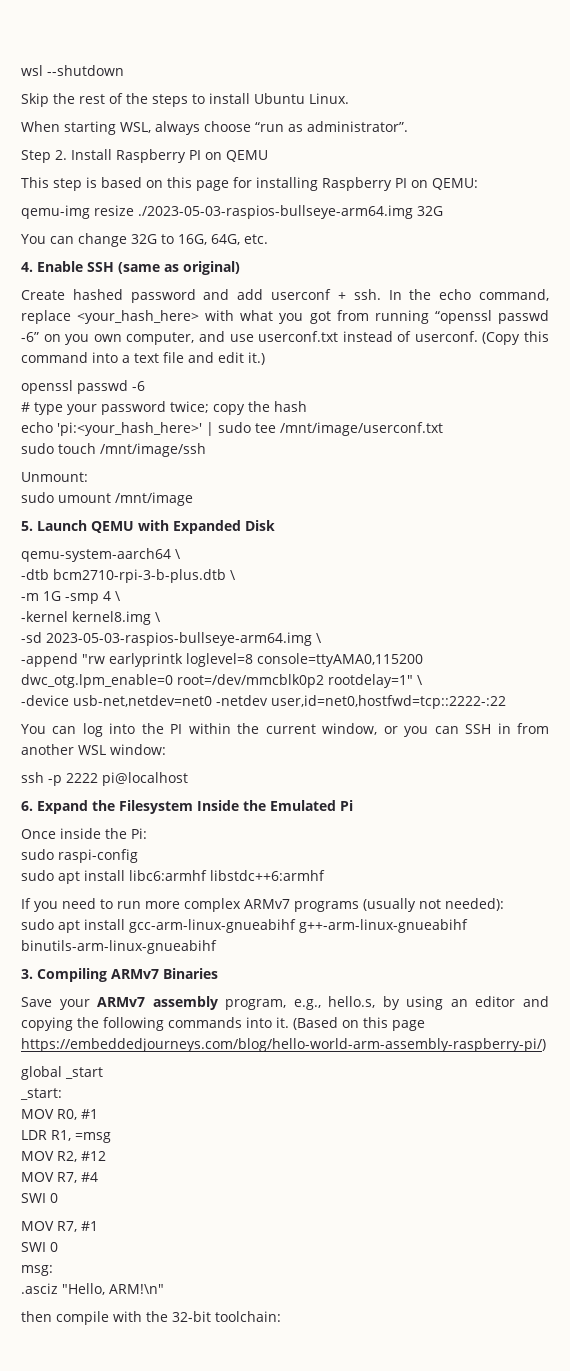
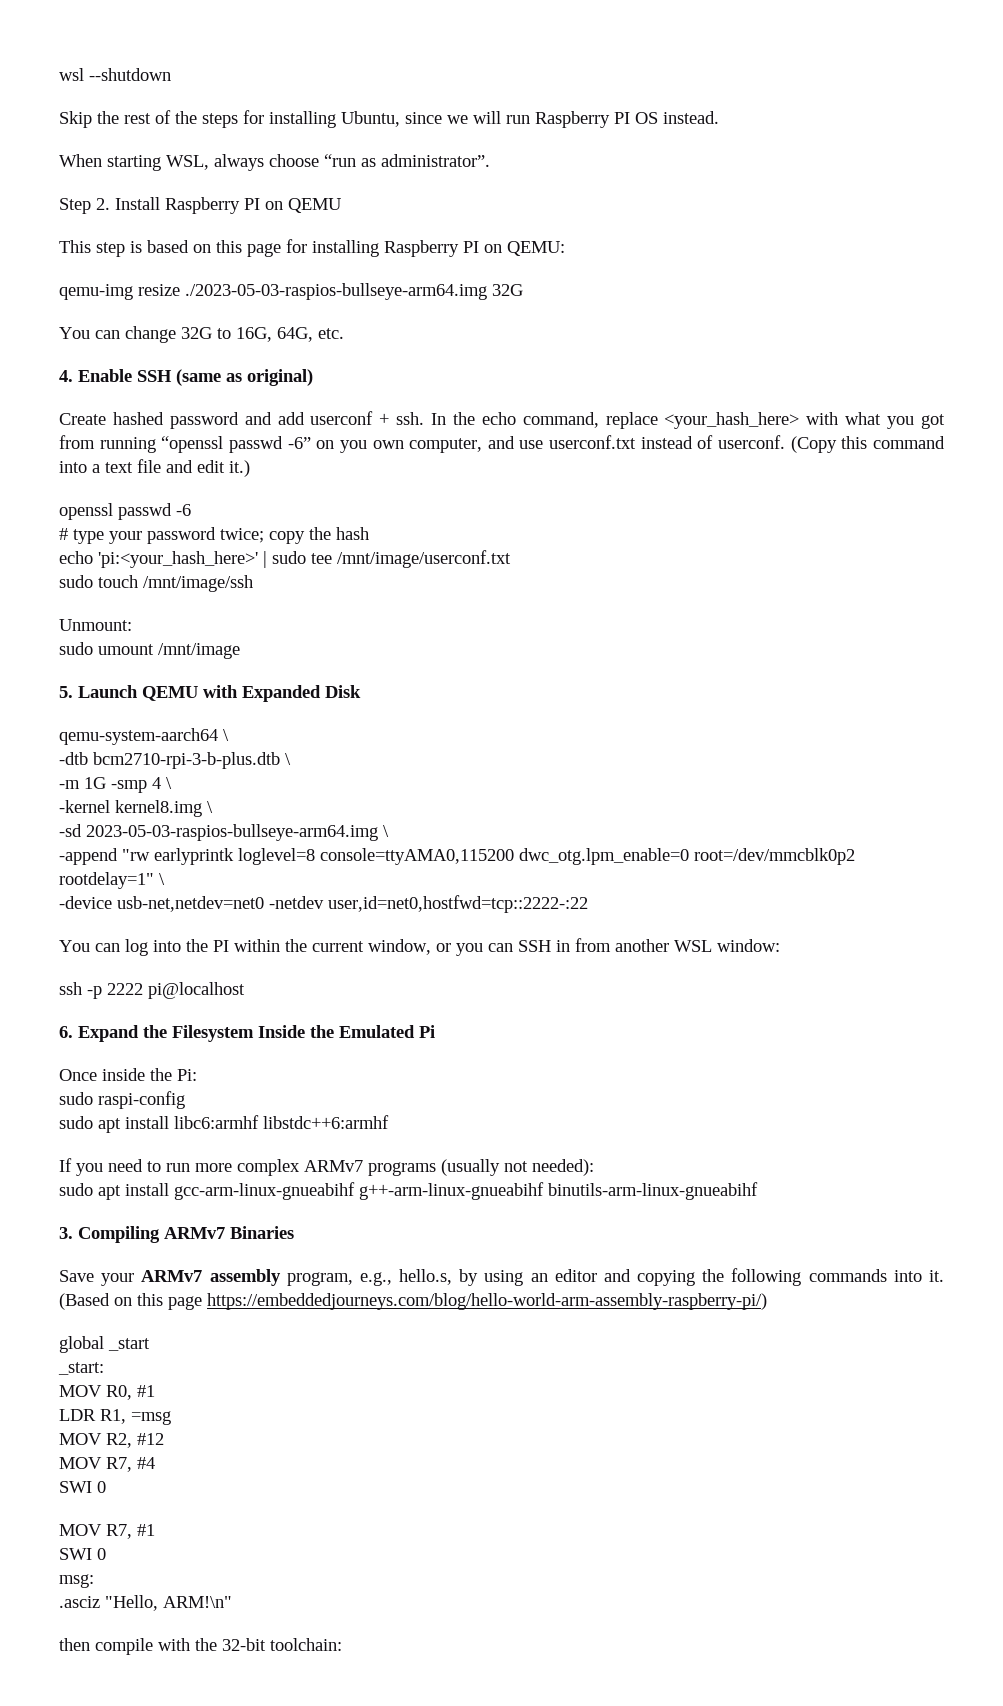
- Skip the rest of the steps to install Ubuntu Linux.
+ Skip the rest of the steps for installing Ubuntu, since we will run Raspberry PI OS instead.

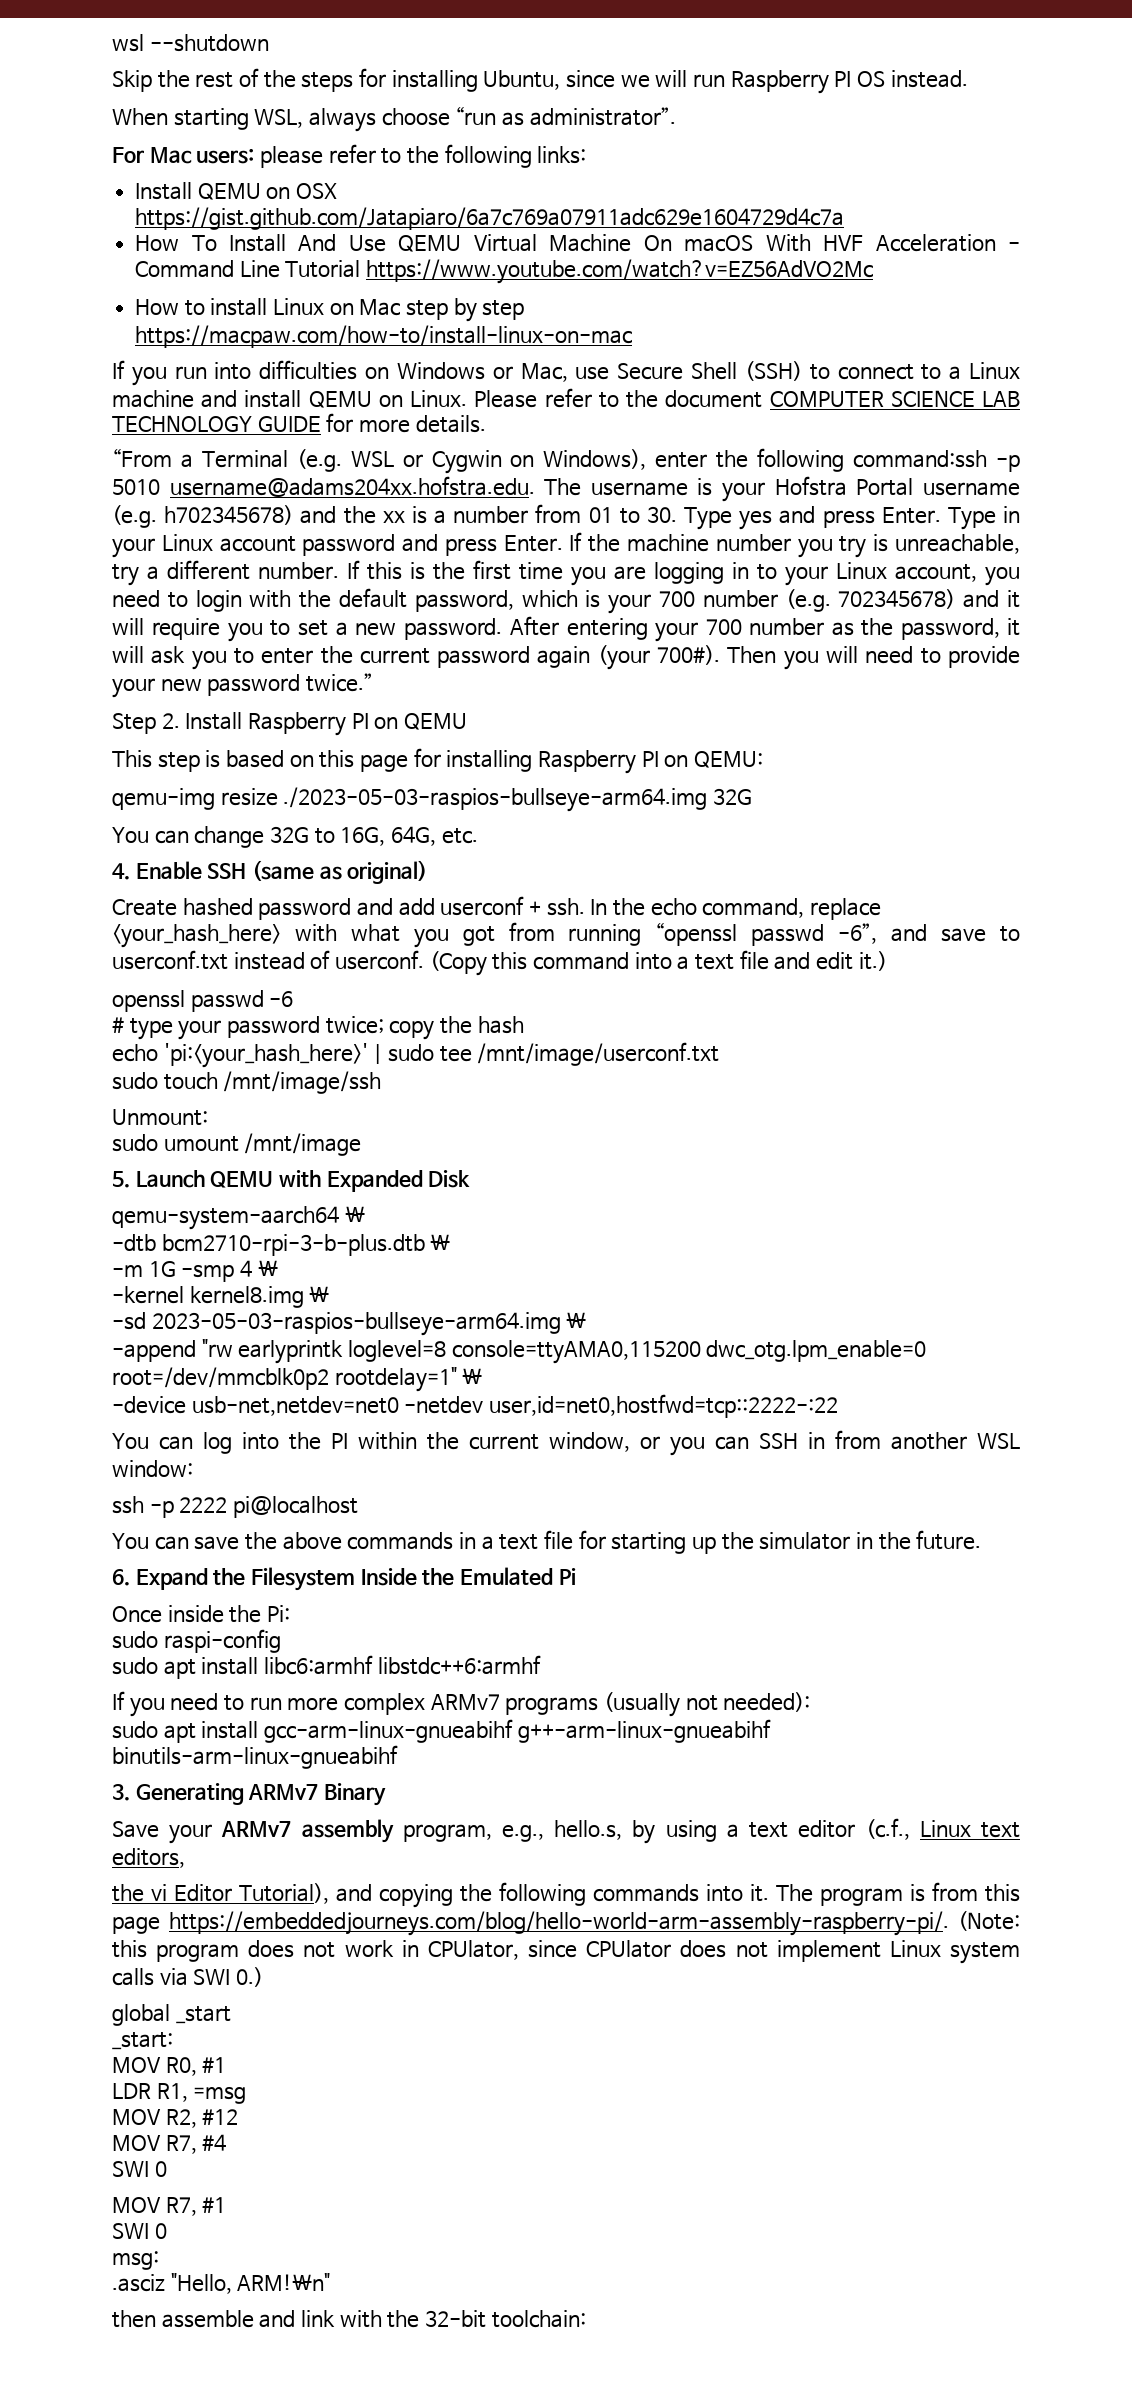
+ For Mac users: please refer to the following links:
+ Install QEMU on OSX https://gist.github.com/Jatapiaro/6a7c769a07911adc629e1604729d4c7a
+ How To Install And Use QEMU Virtual Machine On macOS With HVF Acceleration - Command Line Tutorial https://www.youtube.com/watch?v=EZ56AdVO2Mc
+ How to install Linux on Mac step by step https://macpaw.com/how-to/install-linux-on-mac
+ If you run into difficulties on Windows or Mac, use Secure Shell (SSH) to connect to a Linux machine and install QEMU on Linux. Please refer to the document COMPUTER SCIENCE LAB TECHNOLOGY GUIDE for more details.
+ “From a Terminal (e.g. WSL or Cygwin on Windows), enter the following command:ssh -p 5010 username@adams204xx.hofstra.edu. The username is your Hofstra Portal username (e.g. h702345678) and the xx is a number from 01 to 30. Type yes and press Enter. Type in your Linux account password and press Enter. If the machine number you try is unreachable, try a different number. If this is the first time you are logging in to your Linux account, you need to login with the default password, which is your 700 number (e.g. 702345678) and it will require you to set a new password. After entering your 700 number as the password, it will ask you to enter the current password again (your 700#). Then you will need to provide your new password twice.”
- In the echo command, replace <your_hash_here> with what you got from running “openssl passwd -6” on you own computer, and use userconf.txt instead of userconf.
+ In the echo command, replace <your_hash_here> with what you got from running “openssl passwd -6”, and save to userconf.txt instead of userconf.
+ You can save the above commands in a text file for starting up the simulator in the future.
- 3. Compiling ARMv7 Binaries
+ 3. Generating ARMv7 Binary
- Save your ARMv7 assembly program, e.g., hello.s, by using an editor and copying the following commands into it.
+ Save your ARMv7 assembly program, e.g., hello.s, by using a text editor (c.f., Linux text editors,
+ the vi Editor Tutorial), and copying the following commands into it.
- (Based on this page https://embeddedjourneys.com/blog/hello-world-arm-assembly-raspberry-pi/)
+ The program is from this page https://embeddedjourneys.com/blog/hello-world-arm-assembly-raspberry-pi/. (Note: this program does not work in CPUlator, since CPUlator does not implement Linux system calls via SWI 0.)
- then compile with the 32-bit toolchain:
+ then assemble and link with the 32-bit toolchain:

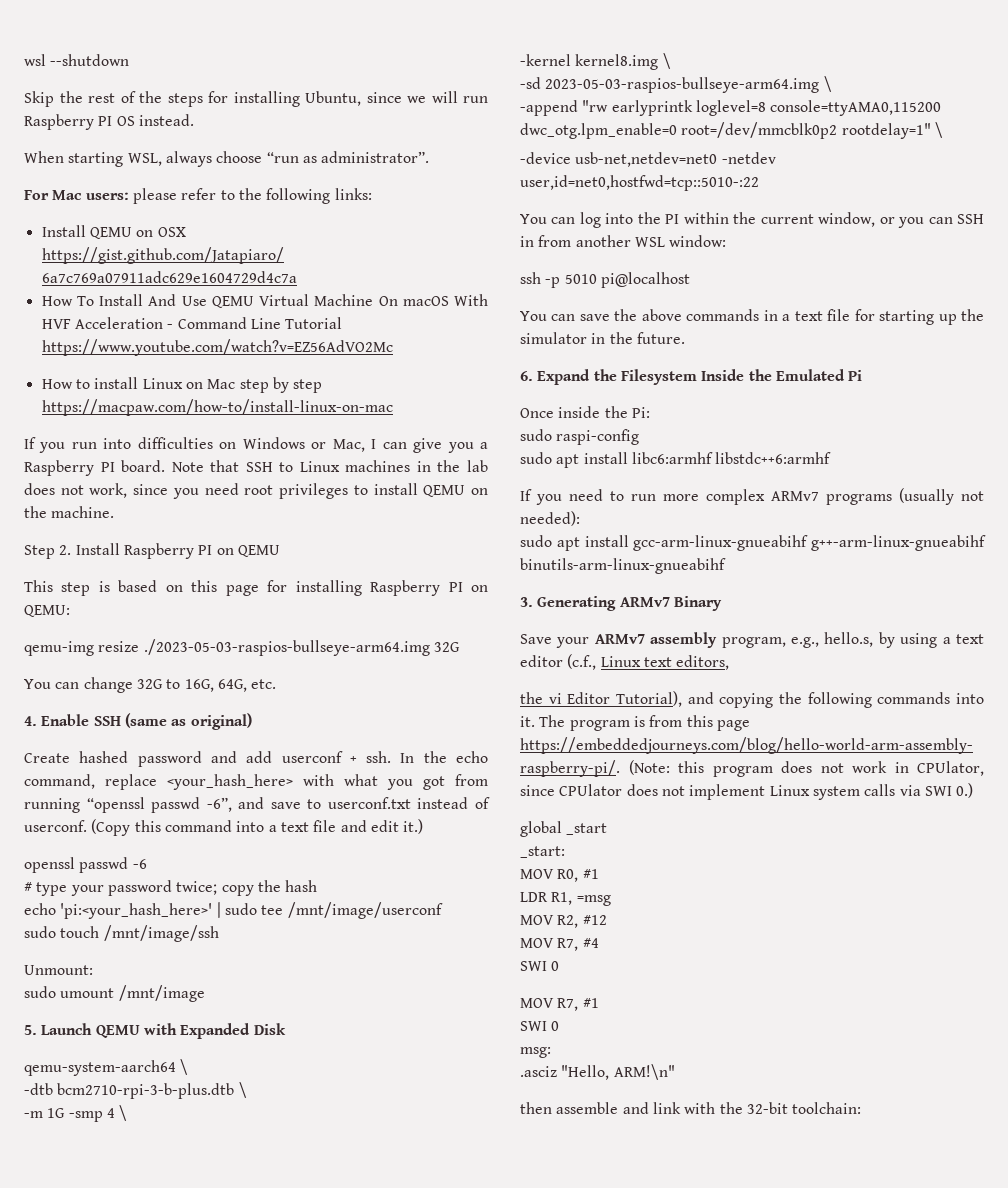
- If you run into difficulties on Windows or Mac, use Secure Shell (SSH) to connect to a Linux machine and install QEMU on Linux. Please refer to the document COMPUTER SCIENCE LAB TECHNOLOGY GUIDE for more details.
- “From a Terminal (e.g. WSL or Cygwin on Windows), enter the following command:ssh -p 5010 username@adams204xx.hofstra.edu. The username is your Hofstra Portal username (e.g. h702345678) and the xx is a number from 01 to 30. Type yes and press Enter. Type in your Linux account password and press Enter. If the machine number you try is unreachable, try a different number. If this is the first time you are logging in to your Linux account, you need to login with the default password, which is your 700 number (e.g. 702345678) and it will require you to set a new password. After entering your 700 number as the password, it will ask you to enter the current password again (your 700#). Then you will need to provide your new password twice.”
+ If you run into difficulties on Windows or Mac, I can give you a Raspberry PI board. Note that SSH to Linux machines in the lab does not work, since you need root privileges to install QEMU on the machine.
- echo 'pi:<your_hash_here>' | sudo tee /mnt/image/userconf.txt
+ echo 'pi:<your_hash_here>' | sudo tee /mnt/image/userconf
- -device usb-net,netdev=net0 -netdev user,id=net0,hostfwd=tcp::2222-:22
+ -device usb-net,netdev=net0 -netdev user,id=net0,hostfwd=tcp::5010-:22
- ssh -p 2222 pi@localhost
+ ssh -p 5010 pi@localhost

